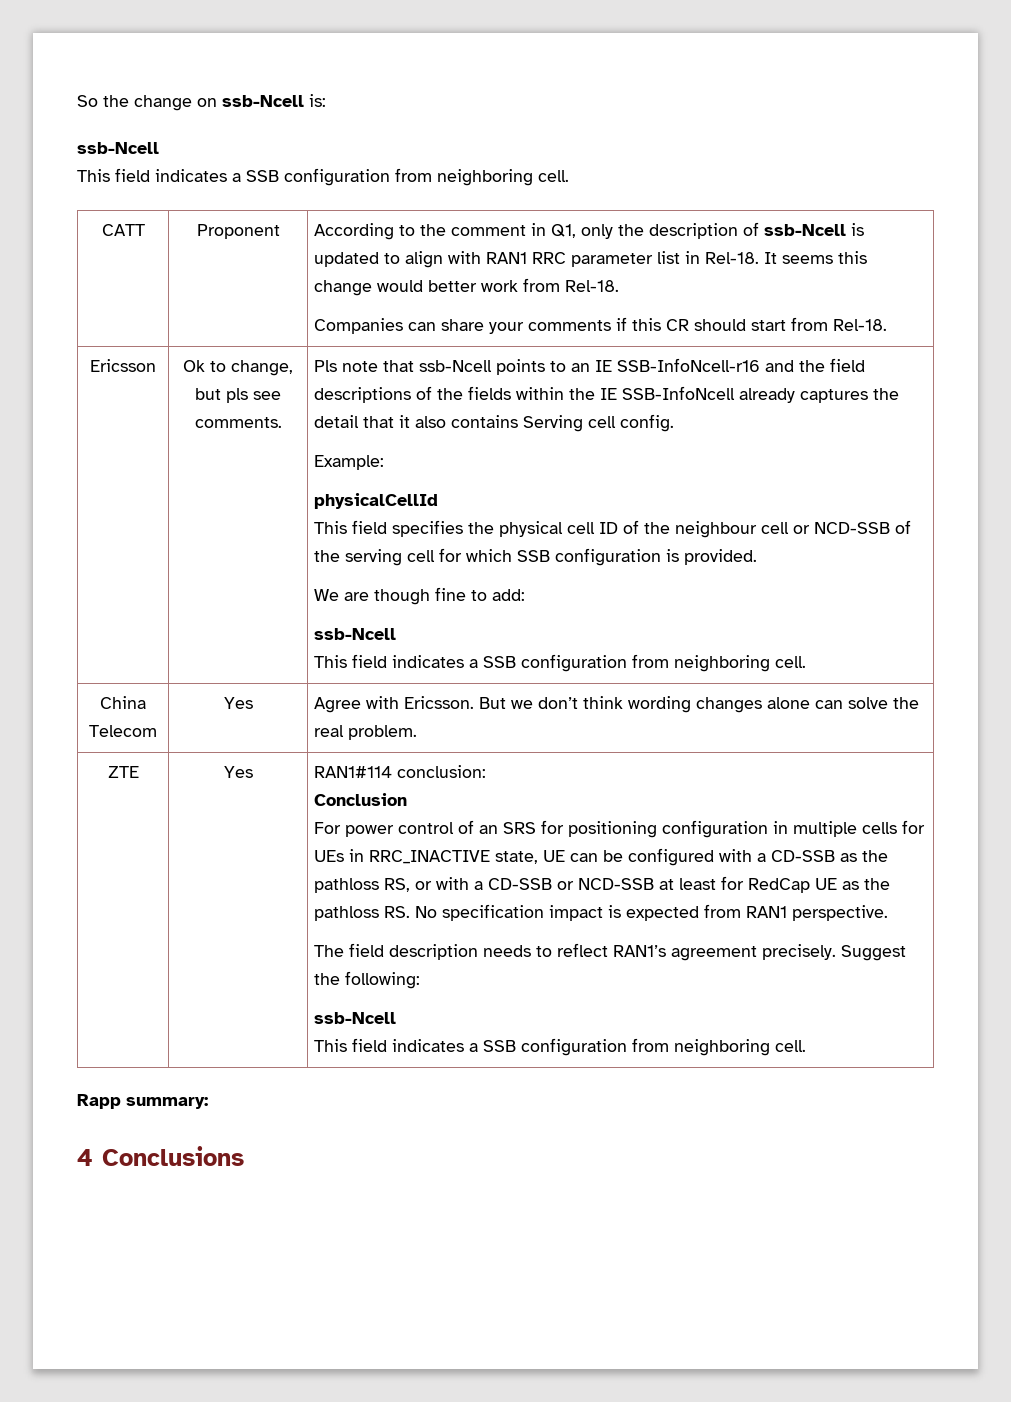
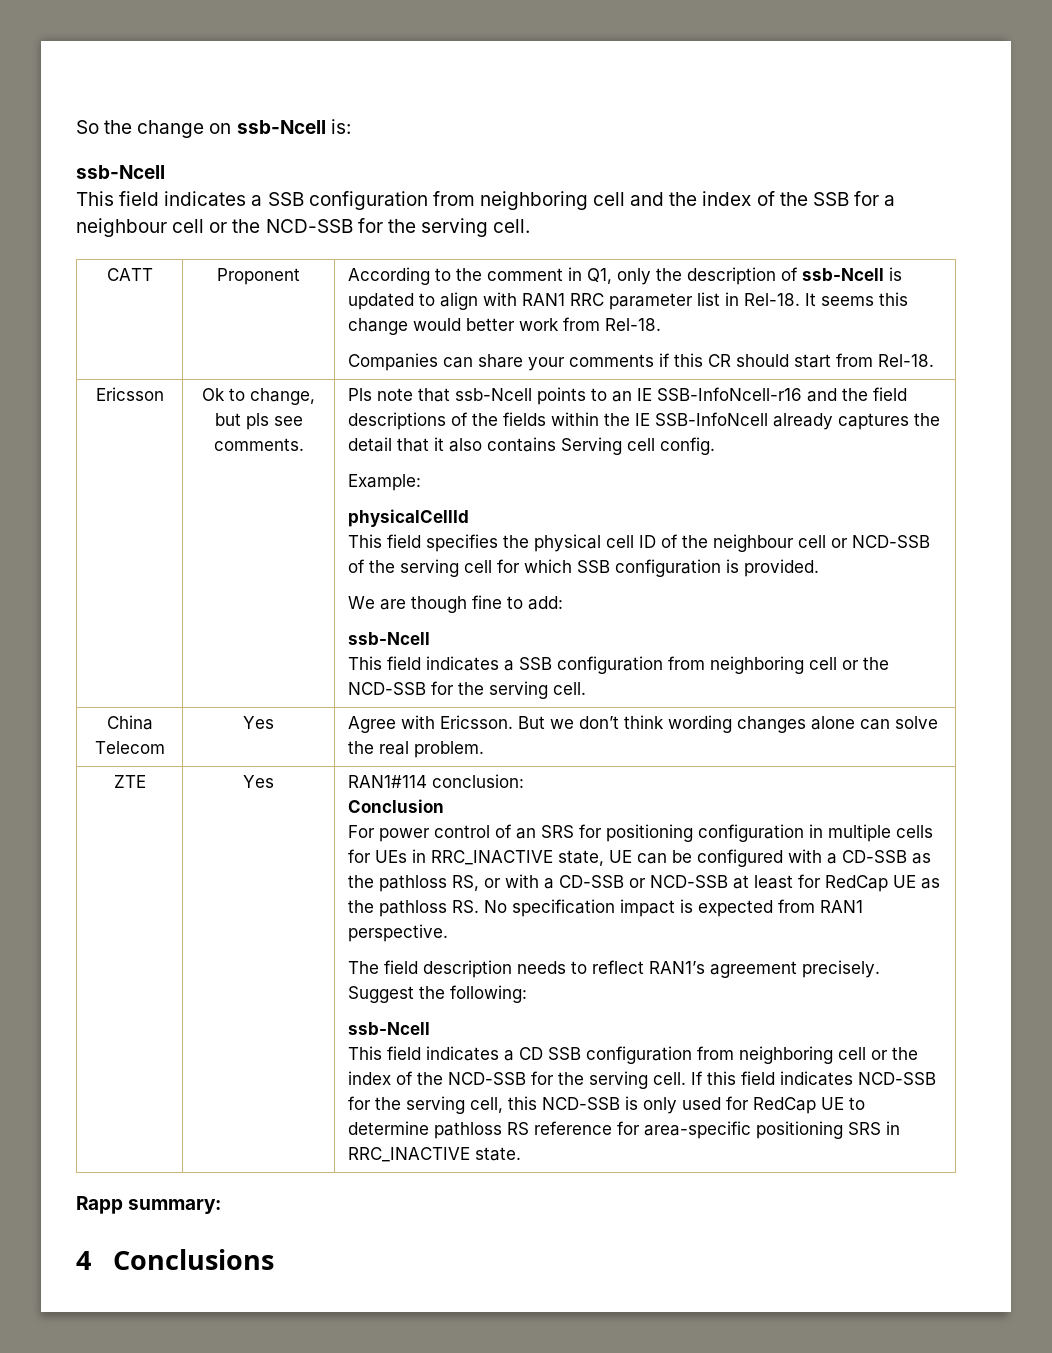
  So the change on ssb-Ncell is:
  ssb-Ncell
- This field indicates a SSB configuration from neighboring cell.
+ This field indicates a SSB configuration from neighboring cell and the index of the SSB for a neighbour cell or the NCD-SSB for the serving cell.
  We are though fine to add:
  ssb-Ncell
- This field indicates a SSB configuration from neighboring cell.
+ This field indicates a SSB configuration from neighboring cell or the NCD-SSB for the serving cell.
  Suggest the following:
  ssb-Ncell
- This field indicates a SSB configuration from neighboring cell.
+ This field indicates a CD SSB configuration from neighboring cell or the index of the NCD-SSB for the serving cell. If this field indicates NCD-SSB for the serving cell, this NCD-SSB is only used for RedCap UE to determine pathloss RS reference for area-specific positioning SRS in RRC_INACTIVE state.

